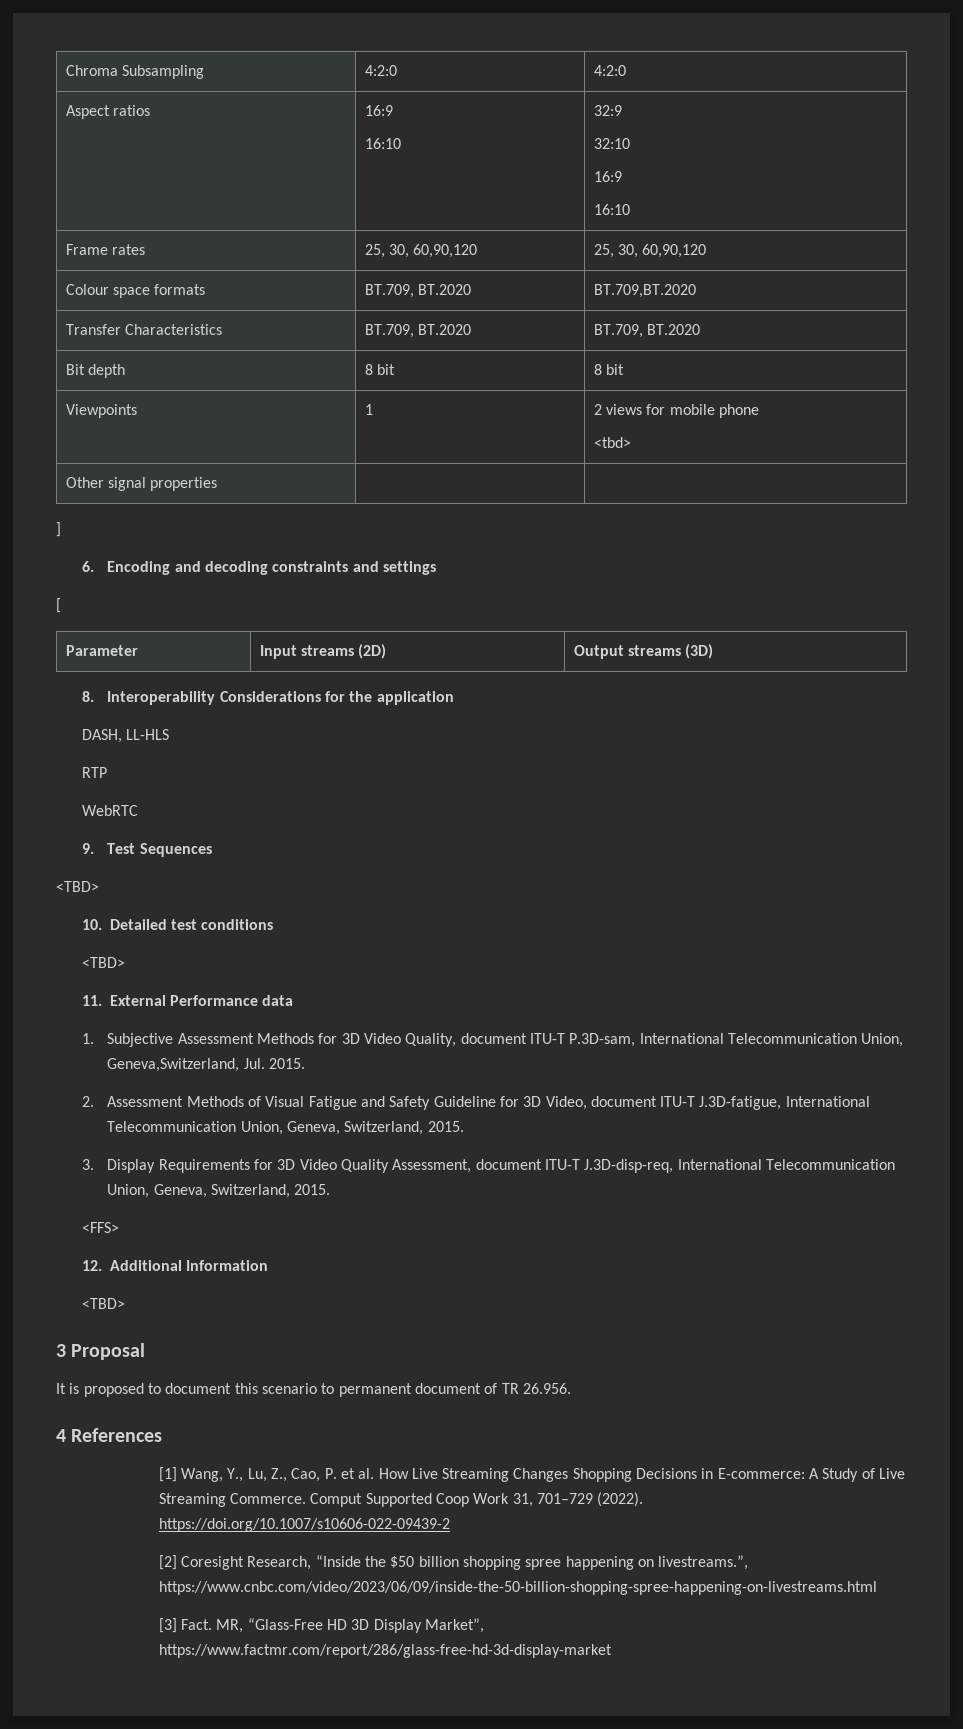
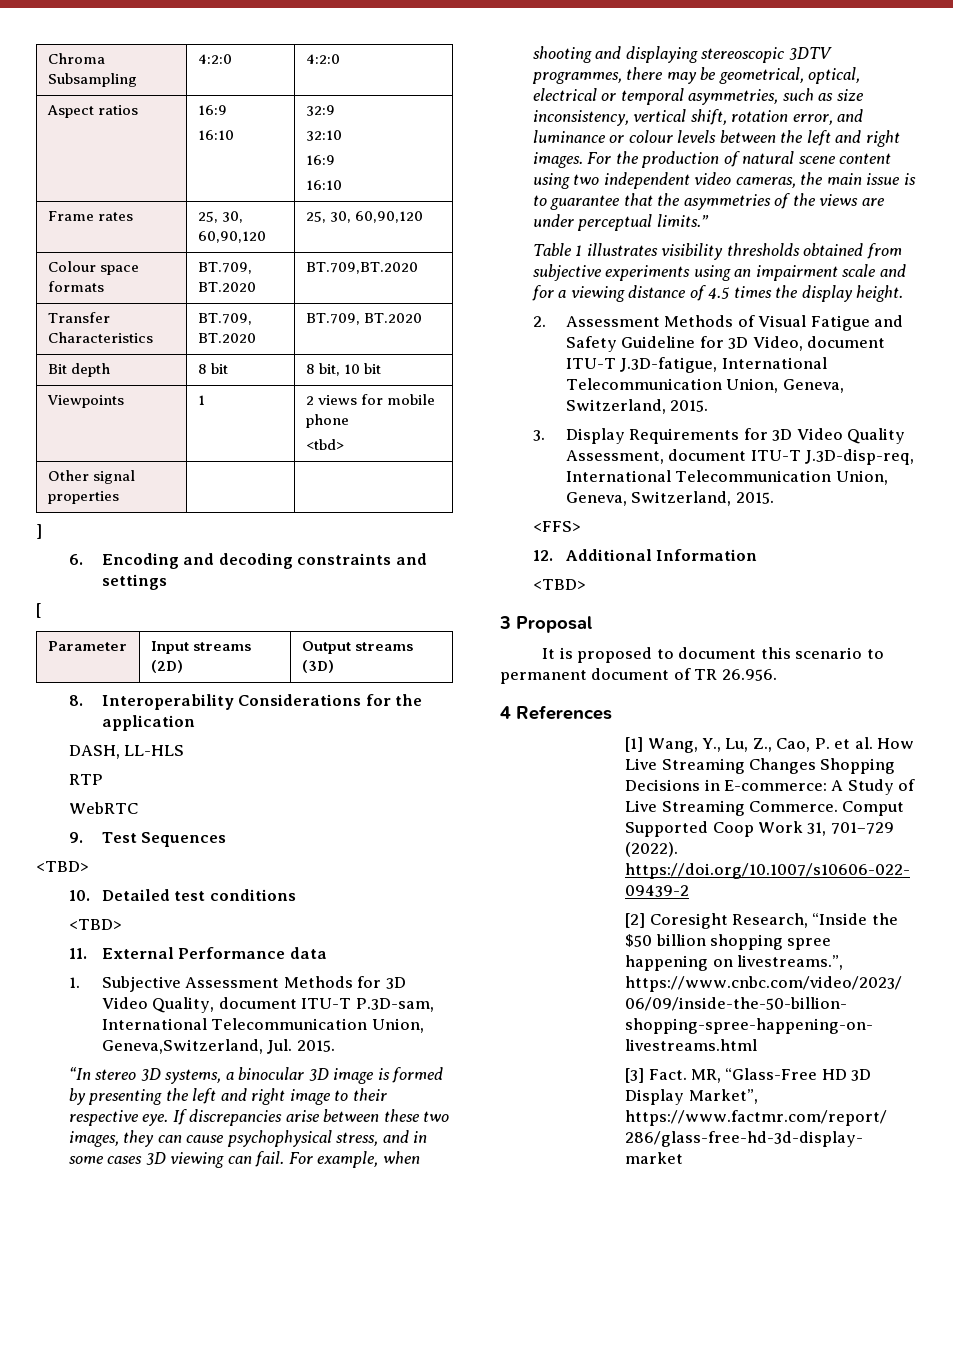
- Bit depth | 8 bit | 8 bit
+ Bit depth | 8 bit | 8 bit, 10 bit
+ “In stereo 3D systems, a binocular 3D image is formed by presenting the left and right image to their respective eye. If discrepancies arise between these two images, they can cause psychophysical stress, and in some cases 3D viewing can fail. For example, when shooting and displaying stereoscopic 3DTV programmes, there may be geometrical, optical, electrical or temporal asymmetries, such as size inconsistency, vertical shift, rotation error, and luminance or colour levels between the left and right images. For the production of natural scene content using two independent video cameras, the main issue is to guarantee that the asymmetries of the views are under perceptual limits.”
+ Table 1 illustrates visibility thresholds obtained from subjective experiments using an impairment scale and for a viewing distance of 4.5 times the display height.

